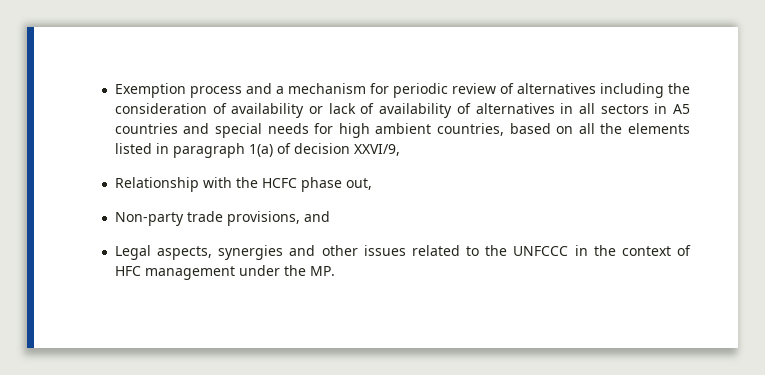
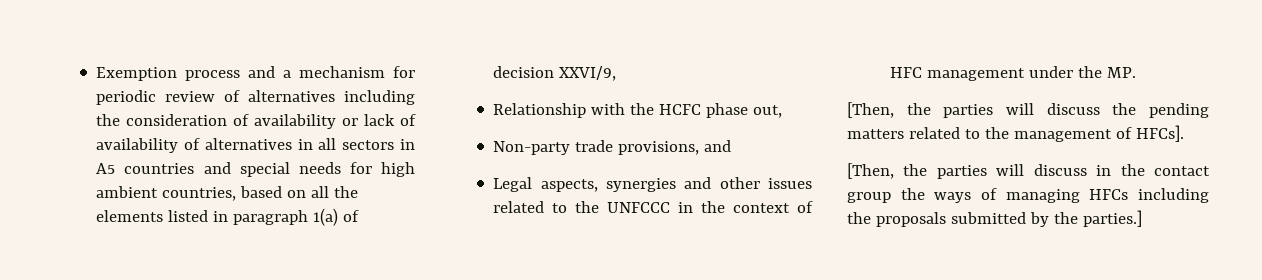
+ [Then, the parties will discuss the pending matters related to the management of HFCs].
+ [Then, the parties will discuss in the contact group the ways of managing HFCs including the proposals submitted by the parties.]

